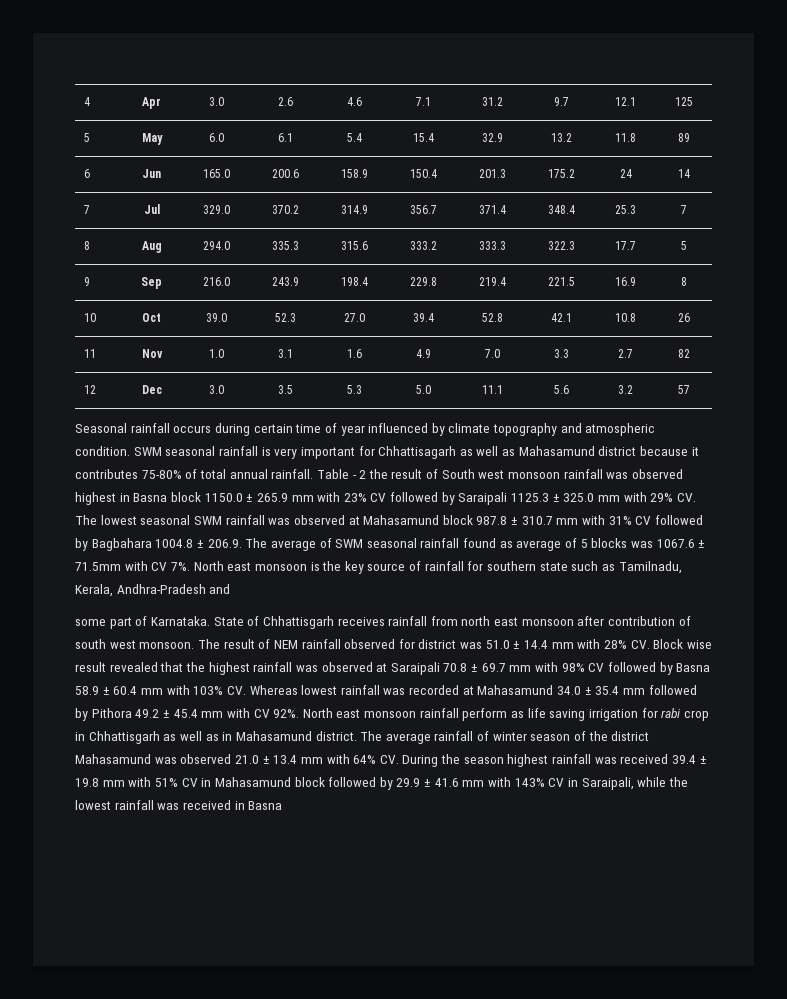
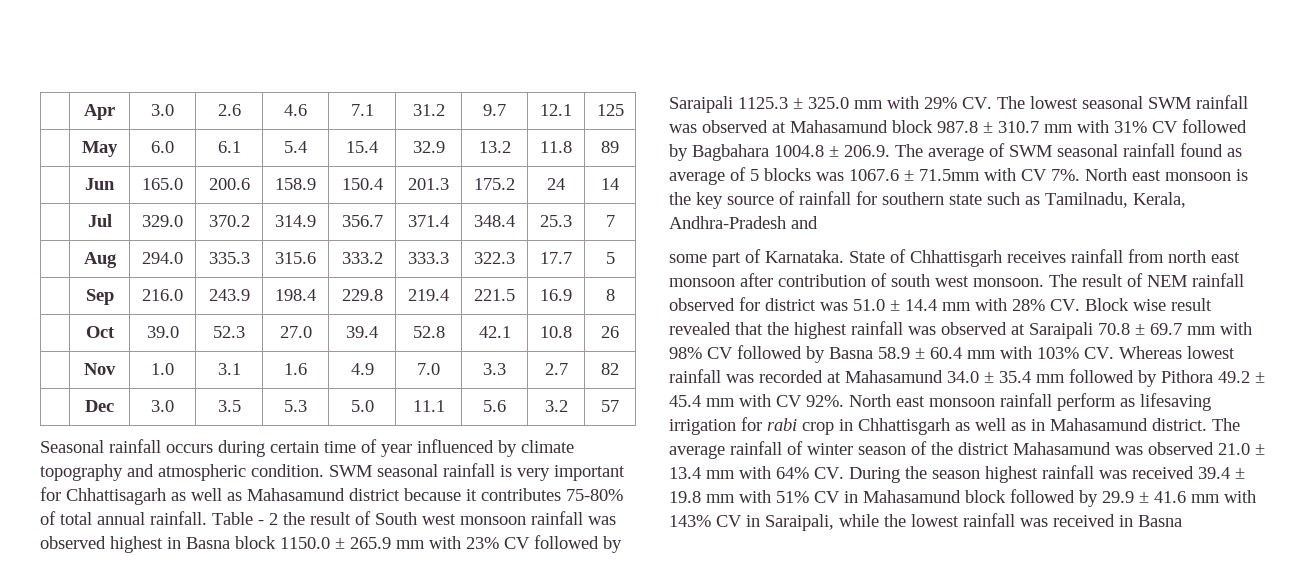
- 4 | Apr | 3.0 | 2.6 | 4.6 | 7.1 | 31.2 | 9.7 | 12.1 | 125
+ | Apr | 3.0 | 2.6 | 4.6 | 7.1 | 31.2 | 9.7 | 12.1 | 125
- 5 | May | 6.0 | 6.1 | 5.4 | 15.4 | 32.9 | 13.2 | 11.8 | 89
+ | May | 6.0 | 6.1 | 5.4 | 15.4 | 32.9 | 13.2 | 11.8 | 89
- 6 | Jun | 165.0 | 200.6 | 158.9 | 150.4 | 201.3 | 175.2 | 24 | 14
+ | Jun | 165.0 | 200.6 | 158.9 | 150.4 | 201.3 | 175.2 | 24 | 14
- 7 | Jul | 329.0 | 370.2 | 314.9 | 356.7 | 371.4 | 348.4 | 25.3 | 7
+ | Jul | 329.0 | 370.2 | 314.9 | 356.7 | 371.4 | 348.4 | 25.3 | 7
- 8 | Aug | 294.0 | 335.3 | 315.6 | 333.2 | 333.3 | 322.3 | 17.7 | 5
+ | Aug | 294.0 | 335.3 | 315.6 | 333.2 | 333.3 | 322.3 | 17.7 | 5
- 9 | Sep | 216.0 | 243.9 | 198.4 | 229.8 | 219.4 | 221.5 | 16.9 | 8
+ | Sep | 216.0 | 243.9 | 198.4 | 229.8 | 219.4 | 221.5 | 16.9 | 8
- 10 | Oct | 39.0 | 52.3 | 27.0 | 39.4 | 52.8 | 42.1 | 10.8 | 26
+ | Oct | 39.0 | 52.3 | 27.0 | 39.4 | 52.8 | 42.1 | 10.8 | 26
- 11 | Nov | 1.0 | 3.1 | 1.6 | 4.9 | 7.0 | 3.3 | 2.7 | 82
+ | Nov | 1.0 | 3.1 | 1.6 | 4.9 | 7.0 | 3.3 | 2.7 | 82
- 12 | Dec | 3.0 | 3.5 | 5.3 | 5.0 | 11.1 | 5.6 | 3.2 | 57
+ | Dec | 3.0 | 3.5 | 5.3 | 5.0 | 11.1 | 5.6 | 3.2 | 57
- North east monsoon rainfall perform as life saving irrigation for rabi crop in Chhattisgarh as well as in Mahasamund district.
+ North east monsoon rainfall perform as lifesaving irrigation for rabi crop in Chhattisgarh as well as in Mahasamund district.

